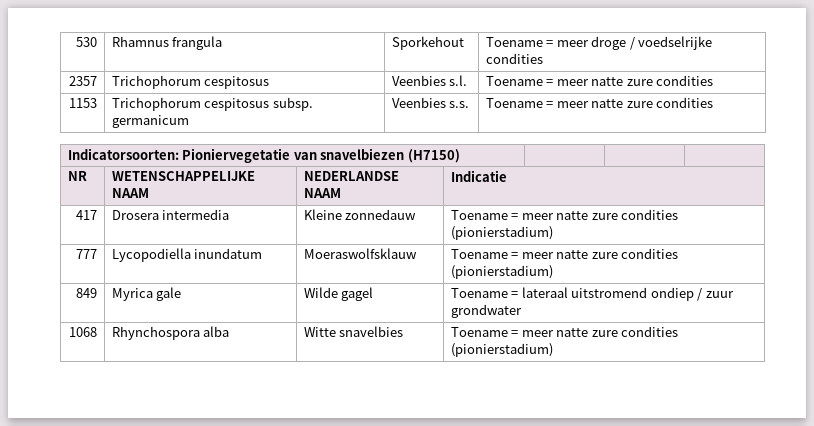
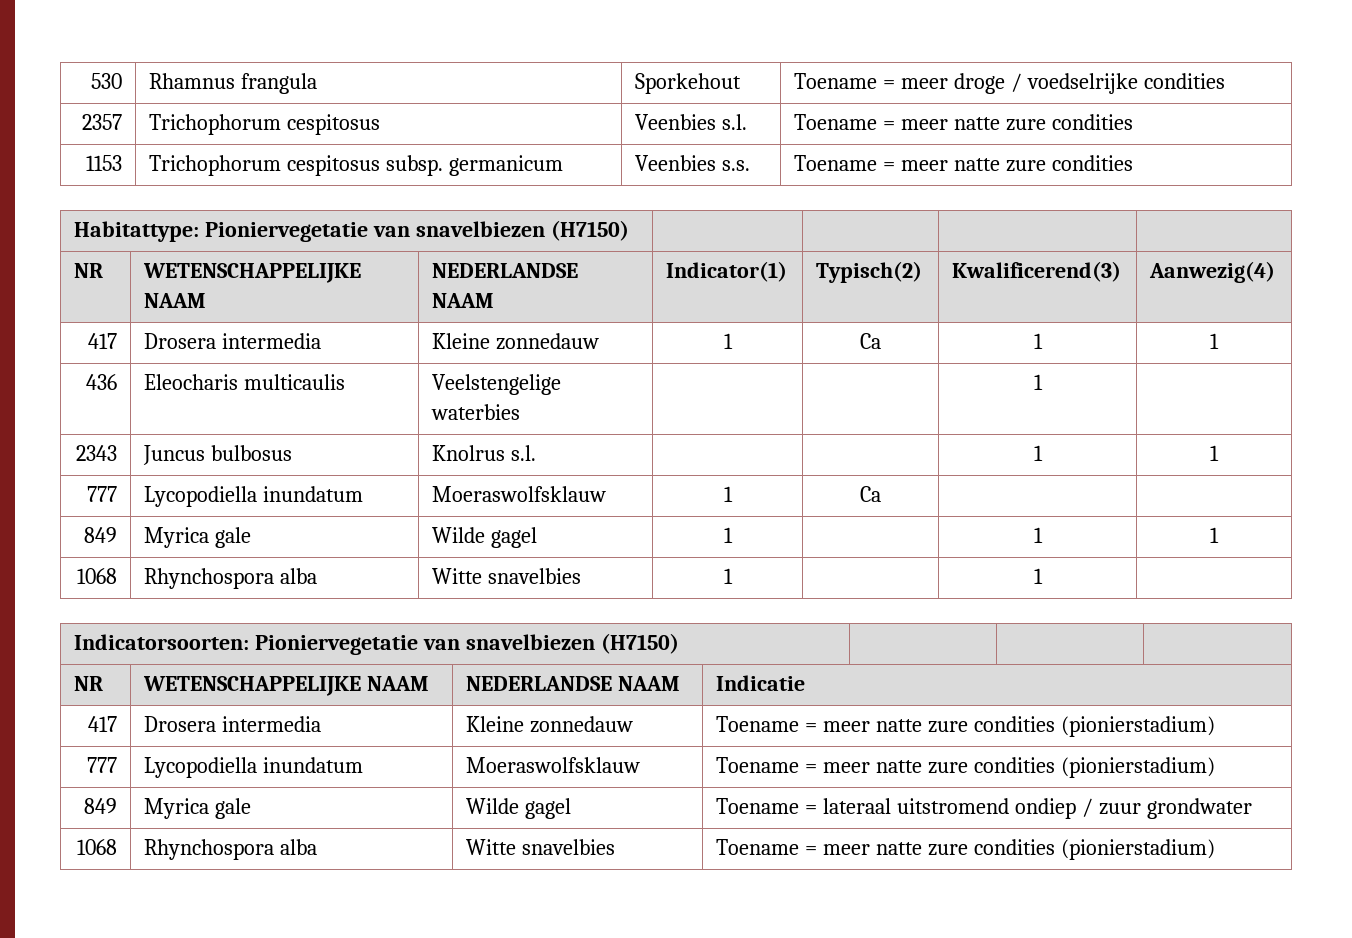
+ Habitattype: Pioniervegetatie van snavelbiezen (H7150) | | | |
+ NR | WETENSCHAPPELIJKE NAAM | NEDERLANDSE NAAM | Indicator(1) | Typisch(2) | Kwalificerend(3) | Aanwezig(4)
+ 417 | Drosera intermedia | Kleine zonnedauw | 1 | Ca | 1 | 1
+ 436 | Eleocharis multicaulis | Veelstengelige waterbies | | | 1 |
+ 2343 | Juncus bulbosus | Knolrus s.l. | | | 1 | 1
+ 777 | Lycopodiella inundatum | Moeraswolfsklauw | 1 | Ca | |
+ 849 | Myrica gale | Wilde gagel | 1 | | 1 | 1
+ 1068 | Rhynchospora alba | Witte snavelbies | 1 | | 1 |

